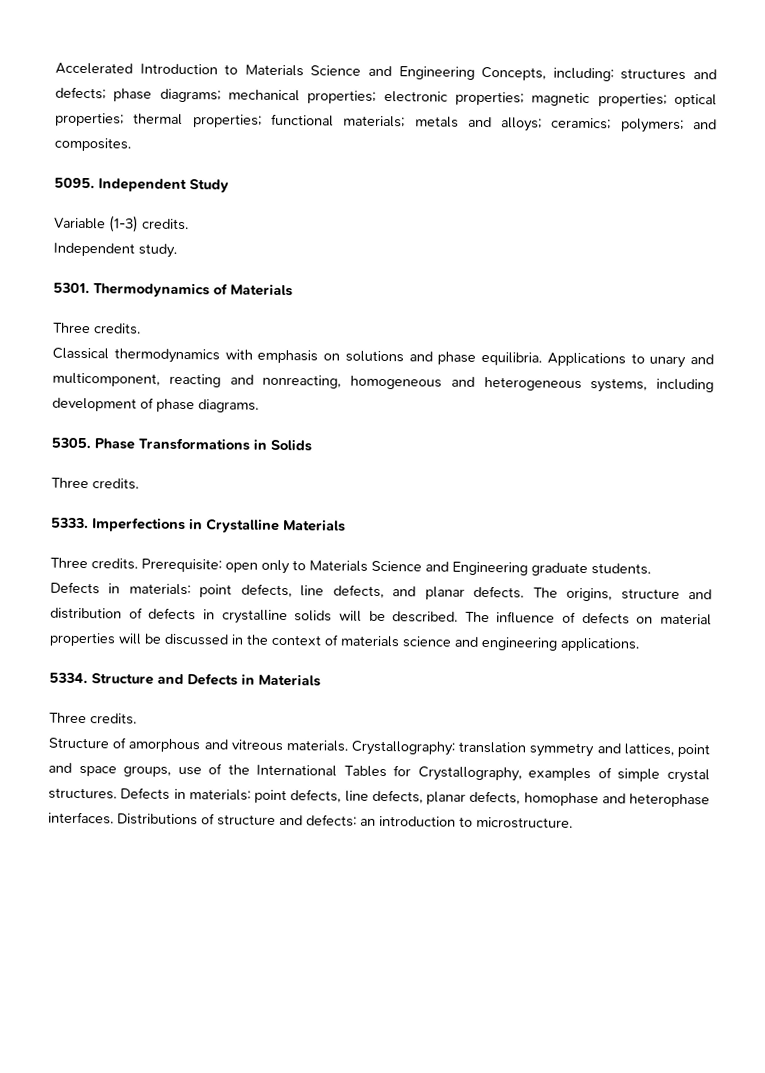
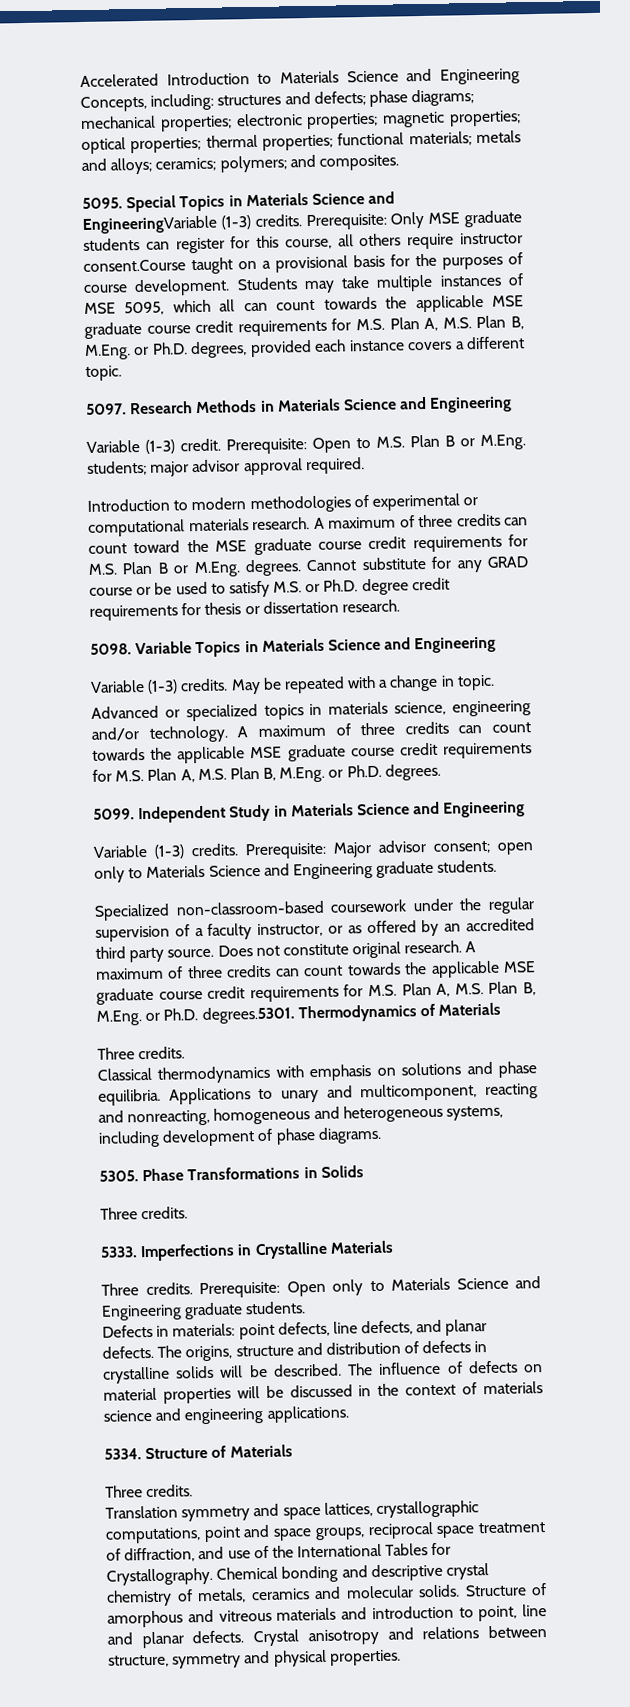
- Independent Study
- Variable (1-3) credits.
- Independent study.
- 5301. Thermodynamics of Materials
+ Special Topics in Materials Science and EngineeringVariable (1-3) credits. Prerequisite: Only MSE graduate students can register for this course, all others require instructor consent.Course taught on a provisional basis for the purposes of course development. Students may take multiple instances of MSE 5095, which all can count towards the applicable MSE graduate course credit requirements for M.S. Plan A, M.S. Plan B, M.Eng. or Ph.D. degrees, provided each instance covers a different topic.
+ 5097. Research Methods in Materials Science and Engineering
+ Variable (1-3) credit. Prerequisite: Open to M.S. Plan B or M.Eng. students; major advisor approval required.
+ Introduction to modern methodologies of experimental or computational materials research. A maximum of three credits can count toward the MSE graduate course credit requirements for M.S. Plan B or M.Eng. degrees. Cannot substitute for any GRAD course or be used to satisfy M.S. or Ph.D. degree credit requirements for thesis or dissertation research.
+ 5098. Variable Topics in Materials Science and Engineering
+ Variable (1-3) credits. May be repeated with a change in topic.
+ Advanced or specialized topics in materials science, engineering and/or technology. A maximum of three credits can count towards the applicable MSE graduate course credit requirements for M.S. Plan A, M.S. Plan B, M.Eng. or Ph.D. degrees.
+ 5099. Independent Study in Materials Science and Engineering
+ Variable (1-3) credits. Prerequisite: Major advisor consent; open only to Materials Science and Engineering graduate students.
+ Specialized non-classroom-based coursework under the regular supervision of a faculty instructor, or as offered by an accredited third party source. Does not constitute original research. A maximum of three credits can count towards the applicable MSE graduate course credit requirements for M.S. Plan A, M.S. Plan B, M.Eng. or Ph.D. degrees.5301. Thermodynamics of Materials
- Prerequisite: open only to Materials Science and Engineering graduate students.
+ Prerequisite: Open only to Materials Science and Engineering graduate students.
- Structure and Defects in Materials
+ Structure of Materials
  Three credits.
- Structure of amorphous and vitreous materials. Crystallography: translation symmetry and lattices, point and space groups, use of the International Tables for Crystallography, examples of simple crystal structures. Defects in materials: point defects, line defects, planar defects, homophase and heterophase interfaces. Distributions of structure and defects: an introduction to microstructure.
+ Translation symmetry and space lattices, crystallographic computations, point and space groups, reciprocal space treatment of diffraction, and use of the International Tables for Crystallography. Chemical bonding and descriptive crystal chemistry of metals, ceramics and molecular solids. Structure of amorphous and vitreous materials and introduction to point, line and planar defects. Crystal anisotropy and relations between structure, symmetry and physical properties.

